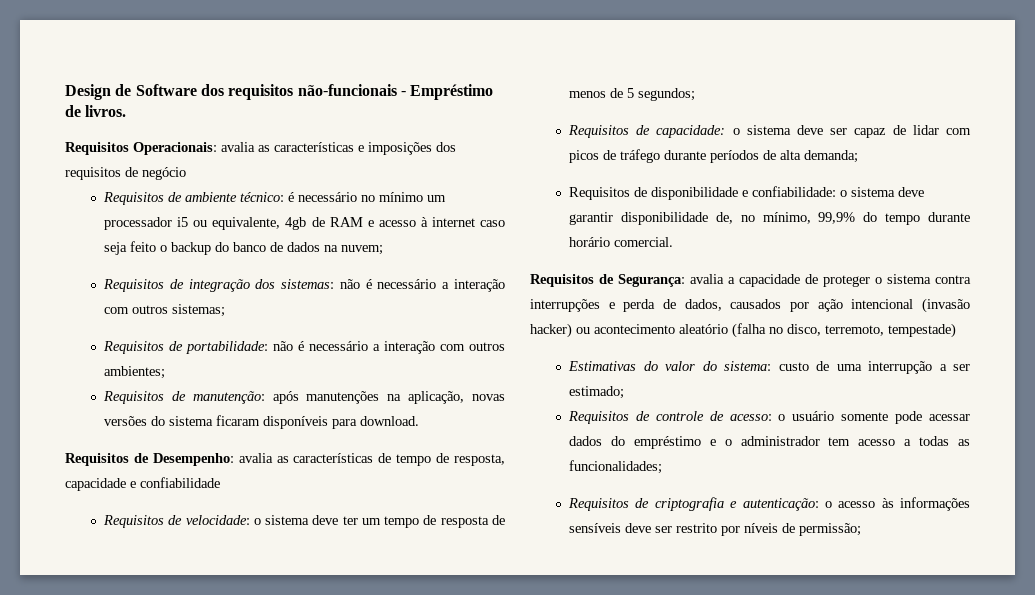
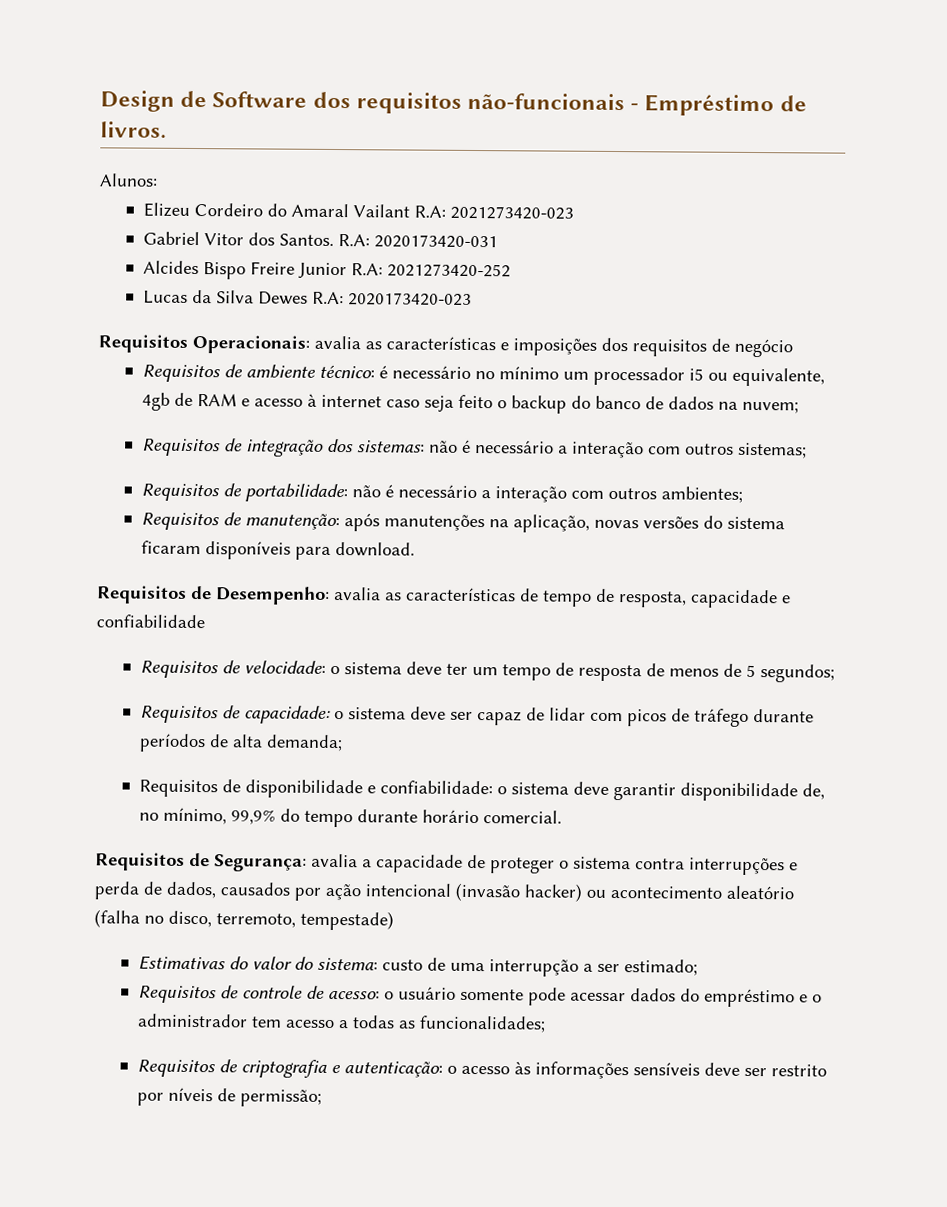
+ Alunos:
+ Elizeu Cordeiro do Amaral Vailant R.A: 2021273420-023
+ Gabriel Vitor dos Santos. R.A: 2020173420-031
+ Alcides Bispo Freire Junior R.A: 2021273420-252
+ Lucas da Silva Dewes R.A: 2020173420-023

